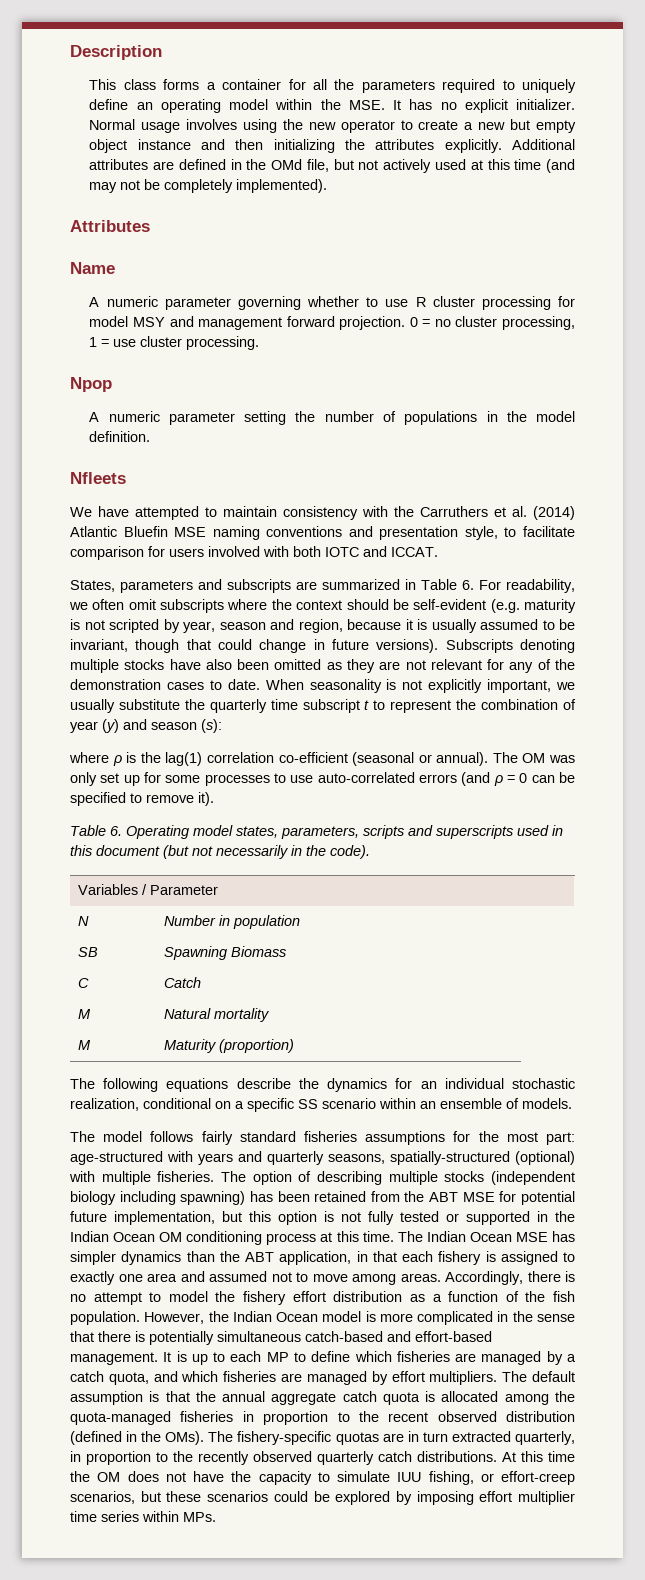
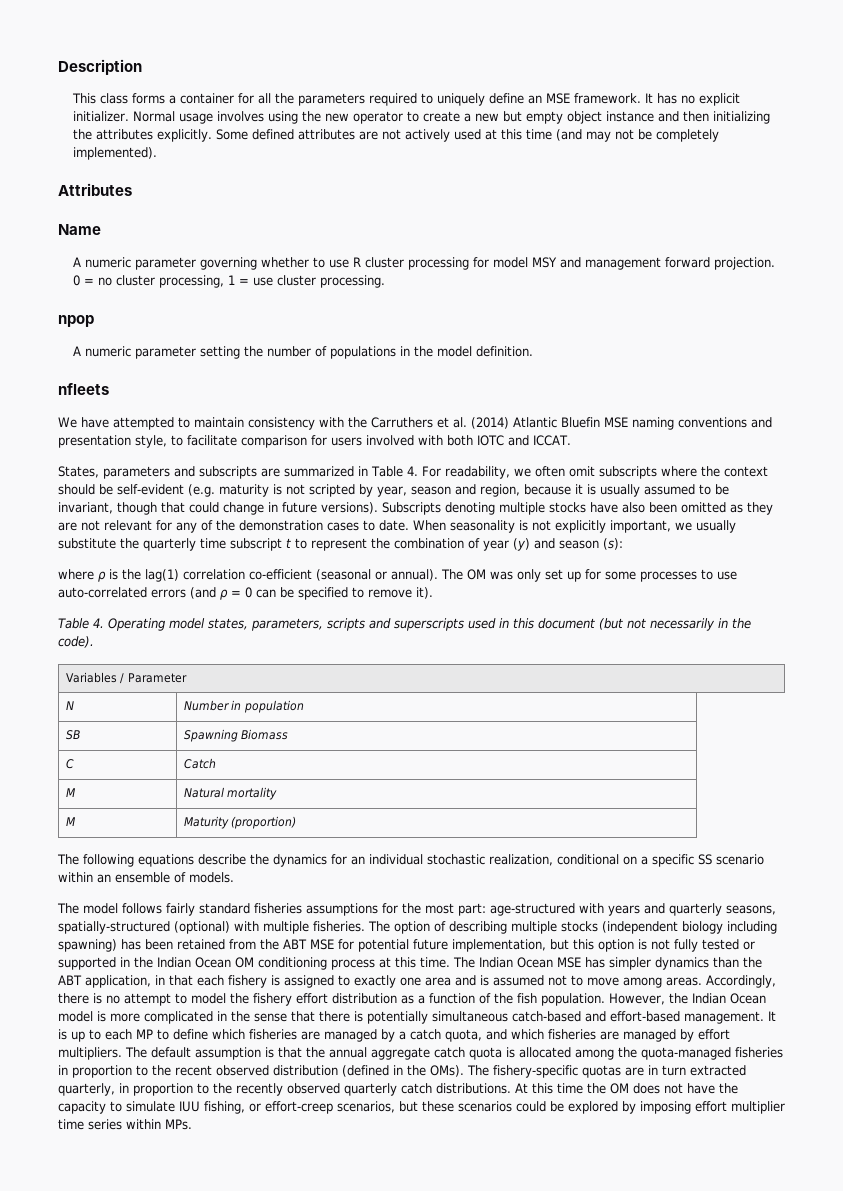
- This class forms a container for all the parameters required to uniquely define an operating model within the MSE. It has no explicit initializer.
+ This class forms a container for all the parameters required to uniquely define an MSE framework. It has no explicit initializer.
- Additional attributes are defined in the OMd file, but not actively used at this time (and may not be completely implemented).
+ Some defined attributes are not actively used at this time (and may not be completely implemented).
- Npop
+ npop
- Nfleets
+ nfleets
- States, parameters and subscripts are summarized in Table 6. For readability, we often omit subscripts where the context should be self-evident (e.g. maturity is not scripted by year, season and region, because it is usually assumed to be invariant, though that could change in future versions).
+ States, parameters and subscripts are summarized in Table 4. For readability, we often omit subscripts where the context should be self-evident (e.g. maturity is not scripted by year, season and region, because it is usually assumed to be invariant, though that could change in future versions).
- Table 6. Operating model states, parameters, scripts and superscripts used in this document (but not necessarily in the code).
+ Table 4. Operating model states, parameters, scripts and superscripts used in this document (but not necessarily in the code).
- The Indian Ocean MSE has simpler dynamics than the ABT application, in that each fishery is assigned to exactly one area and assumed not to move among areas.
+ The Indian Ocean MSE has simpler dynamics than the ABT application, in that each fishery is assigned to exactly one area and is assumed not to move among areas.

